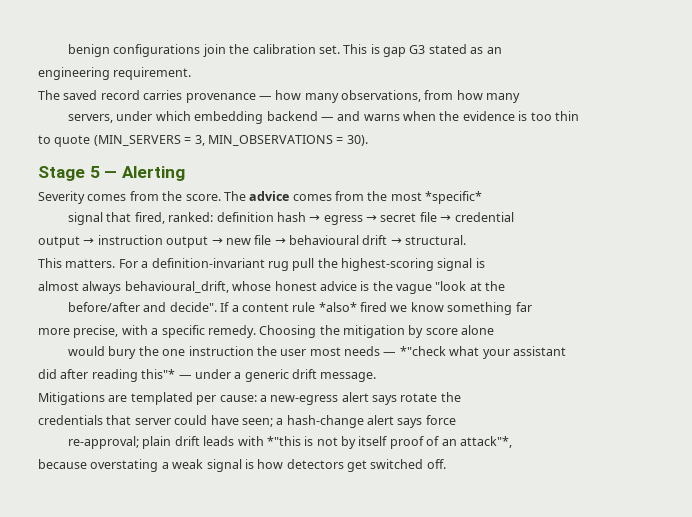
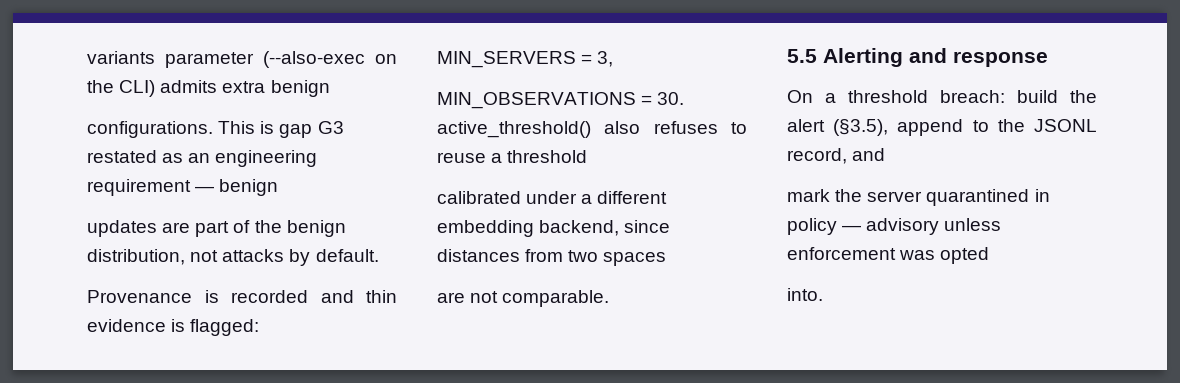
- benign configurations join the calibration set.
+ variants parameter (--also-exec on the CLI) admits extra benign
+ configurations.
- This is gap G3 stated as an
- engineering requirement.
- The saved record carries provenance — how many observations, from how many
- servers, under which embedding backend — and warns when the evidence is too thin
- to quote (MIN_SERVERS = 3, MIN_OBSERVATIONS = 30).
- Stage 5 — Alerting
- Severity comes from the score. The advice comes from the most *specific*
- signal that fired, ranked: definition hash → egress → secret file → credential
- output → instruction output → new file → behavioural drift → structural.
- This matters. For a definition-invariant rug pull the highest-scoring signal is
- almost always behavioural_drift, whose honest advice is the vague "look at the
- before/after and decide". If a content rule *also* fired we know something far
- more precise, with a specific remedy. Choosing the mitigation by score alone
- would bury the one instruction the user most needs — *"check what your assistant
- did after reading this"* — under a generic drift message.
- Mitigations are templated per cause: a new-egress alert says rotate the
- credentials that server could have seen; a hash-change alert says force
- re-approval; plain drift leads with *"this is not by itself proof of an attack"*,
- because overstating a weak signal is how detectors get switched off.
+ This is gap G3 restated as an engineering requirement — benign
+ updates are part of the benign distribution, not attacks by default.
+ Provenance is recorded and thin evidence is flagged: MIN_SERVERS = 3,
+ MIN_OBSERVATIONS = 30. active_threshold() also refuses to reuse a threshold
+ calibrated under a different embedding backend, since distances from two spaces
+ are not comparable.
+ 5.5 Alerting and response
+ On a threshold breach: build the alert (§3.5), append to the JSONL record, and
+ mark the server quarantined in policy — advisory unless enforcement was opted
+ into.

